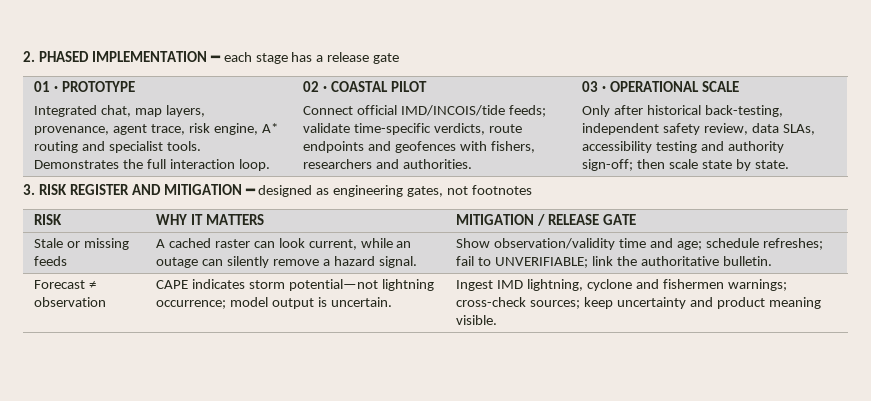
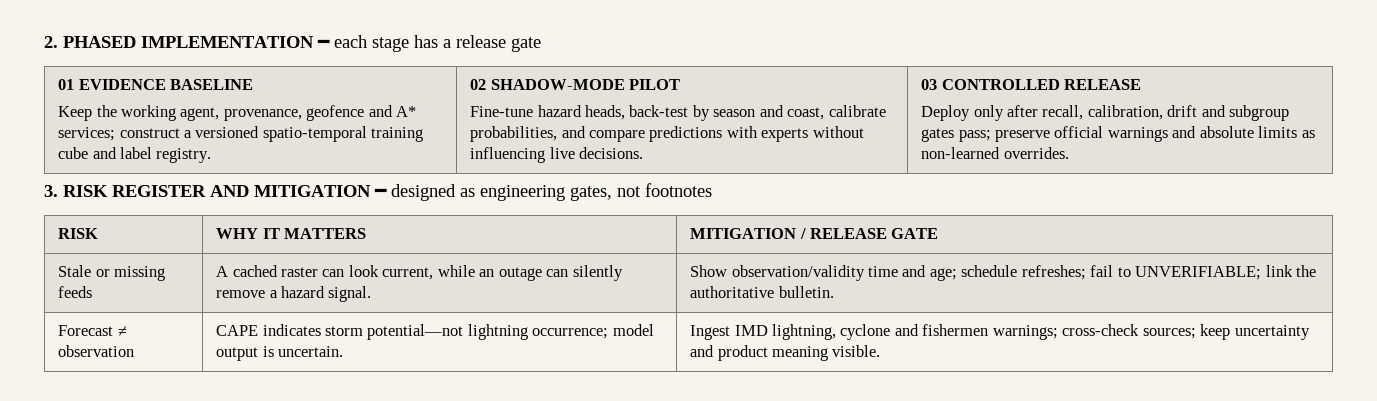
- 01 · PROTOTYPE
- Integrated chat, map layers, provenance, agent trace, risk engine, A* routing and specialist tools. Demonstrates the full interaction loop.
+ 01 EVIDENCE BASELINE
+ Keep the working agent, provenance, geofence and A* services; construct a versioned spatio-temporal training cube and label registry.
- 02 · COASTAL PILOT
+ 02 SHADOW-MODE PILOT
- Connect official IMD/INCOIS/tide feeds; validate time-specific verdicts, route endpoints and geofences with fishers, researchers and authorities. | 03 · OPERATIONAL SCALE
- Only after historical back-testing, independent safety review, data SLAs, accessibility testing and authority sign-off; then scale state by state.
+ Fine-tune hazard heads, back-test by season and coast, calibrate probabilities, and compare predictions with experts without influencing live decisions. | 03 CONTROLLED RELEASE
+ Deploy only after recall, calibration, drift and subgroup gates pass; preserve official warnings and absolute limits as non-learned overrides.

